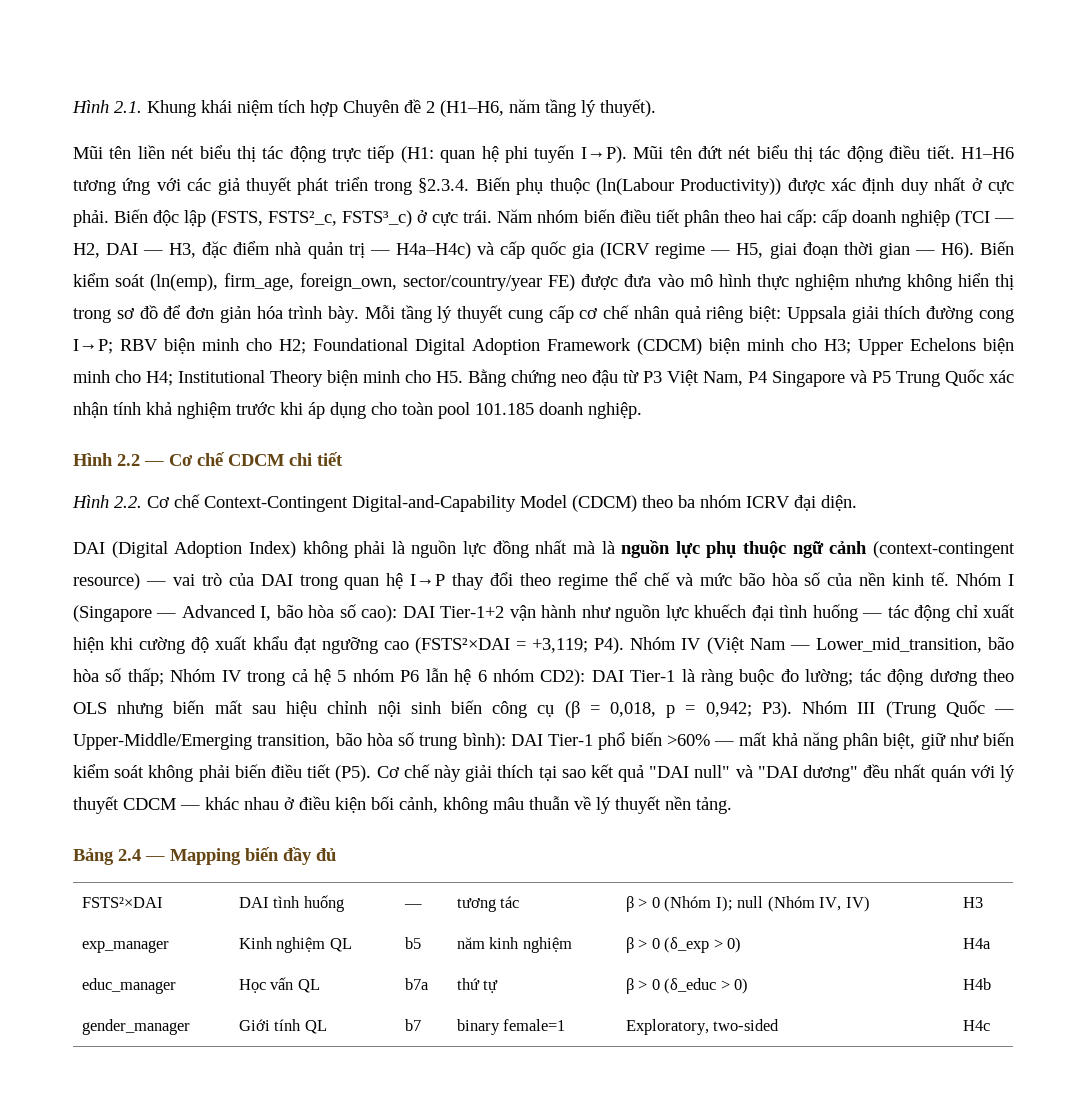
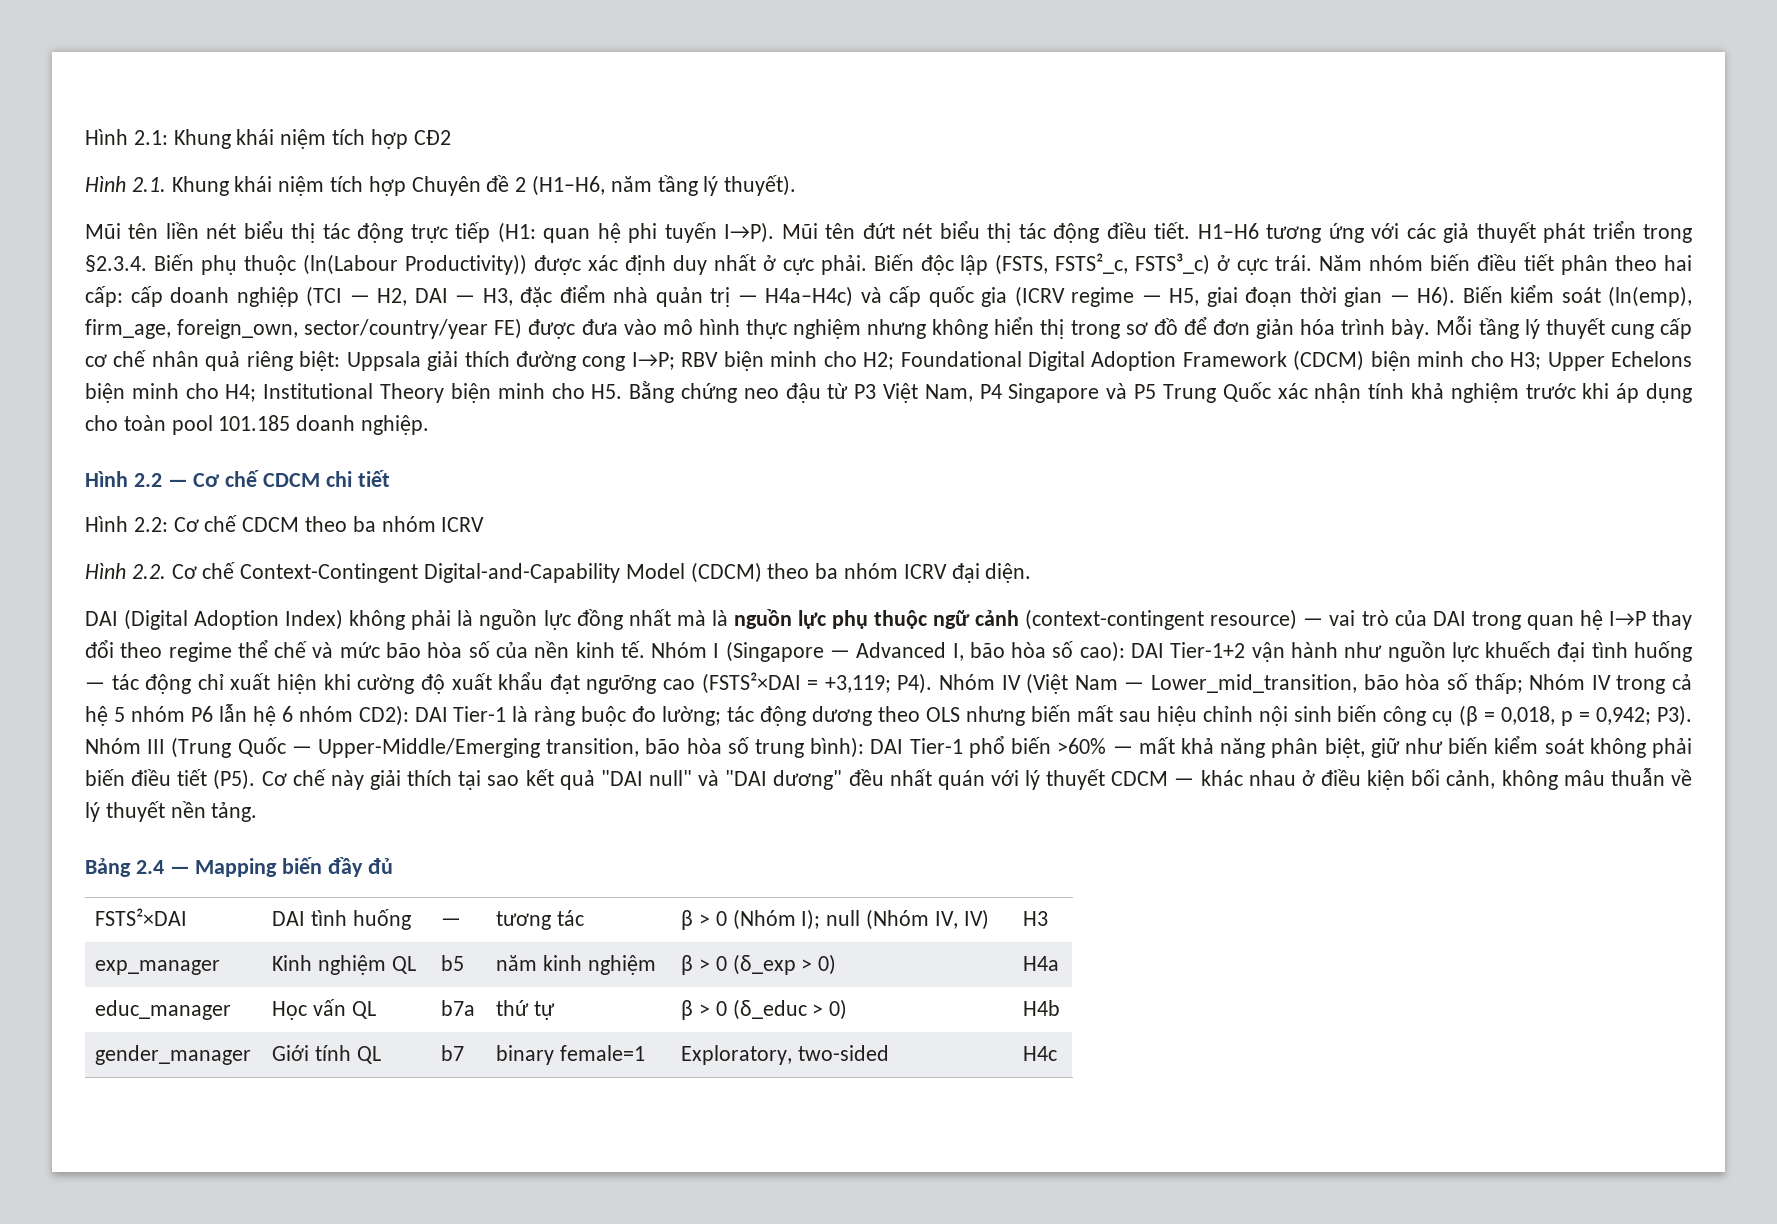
+ Hình 2.1: Khung khái niệm tích hợp CĐ2
+ Hình 2.2: Cơ chế CDCM theo ba nhóm ICRV

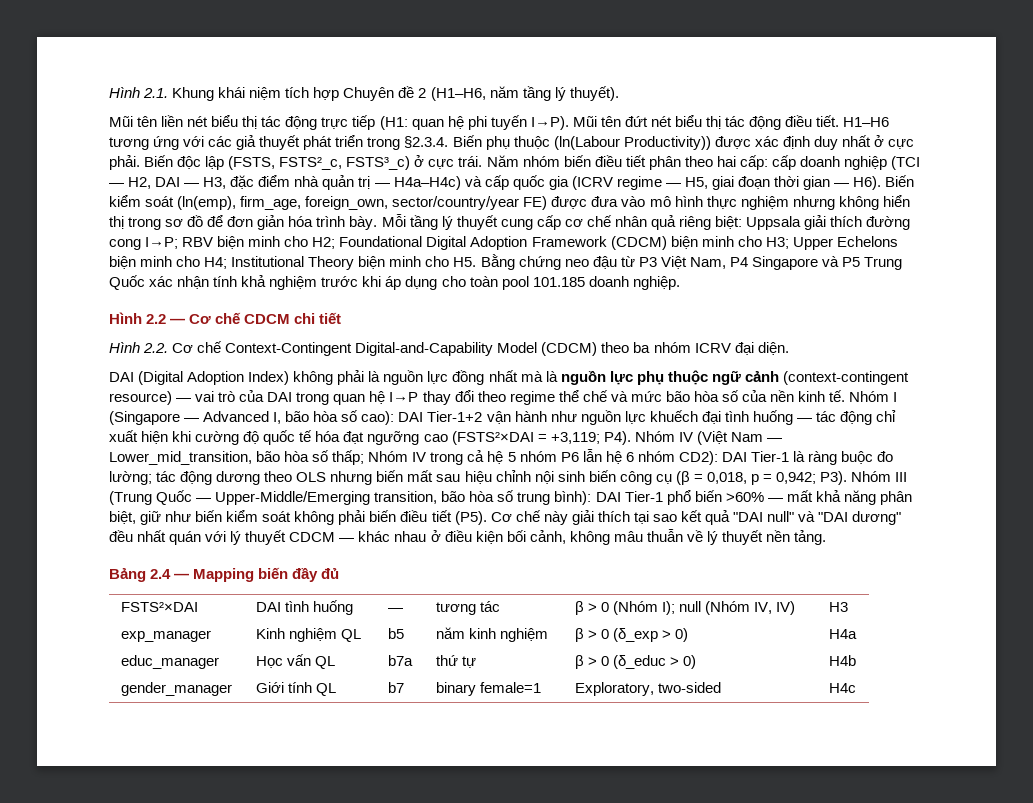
- Hình 2.1: Khung khái niệm tích hợp CĐ2
- Hình 2.2: Cơ chế CDCM theo ba nhóm ICRV
- DAI Tier-1+2 vận hành như nguồn lực khuếch đại tình huống — tác động chỉ xuất hiện khi cường độ xuất khẩu đạt ngưỡng cao (FSTS²×DAI = +3,119;
+ DAI Tier-1+2 vận hành như nguồn lực khuếch đại tình huống — tác động chỉ xuất hiện khi cường độ quốc tế hóa đạt ngưỡng cao (FSTS²×DAI = +3,119;

